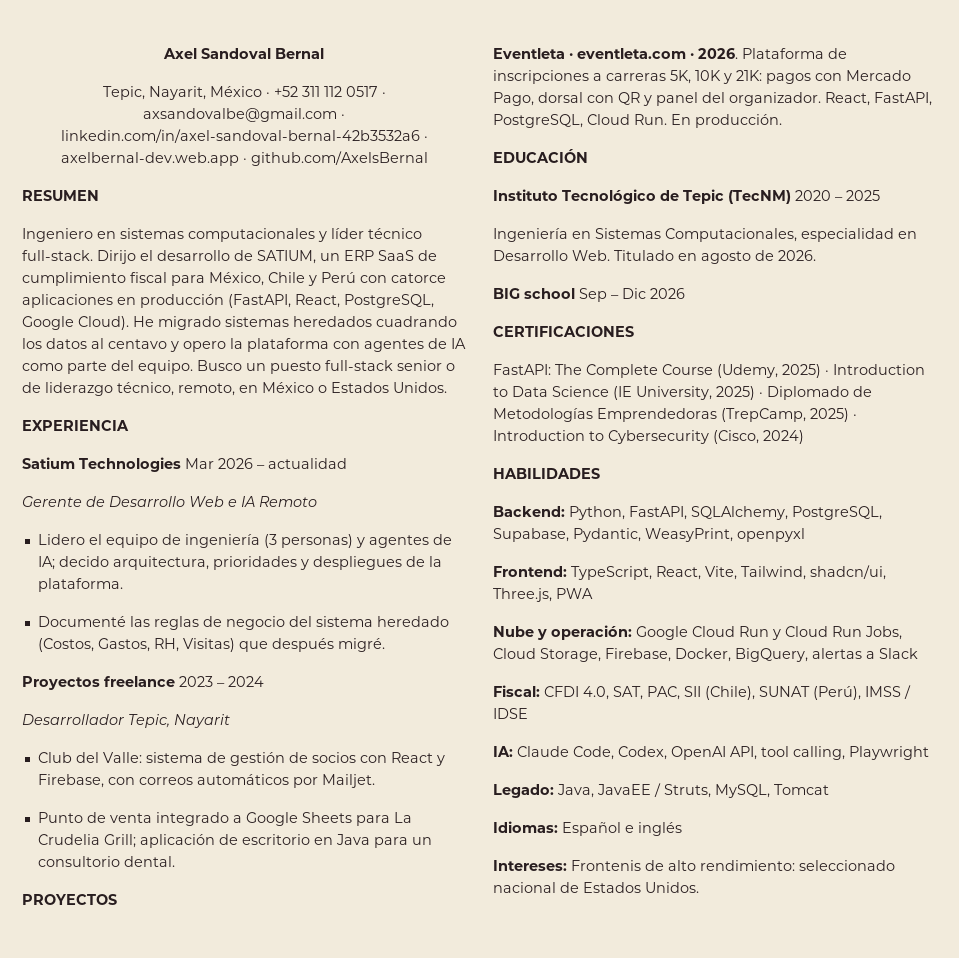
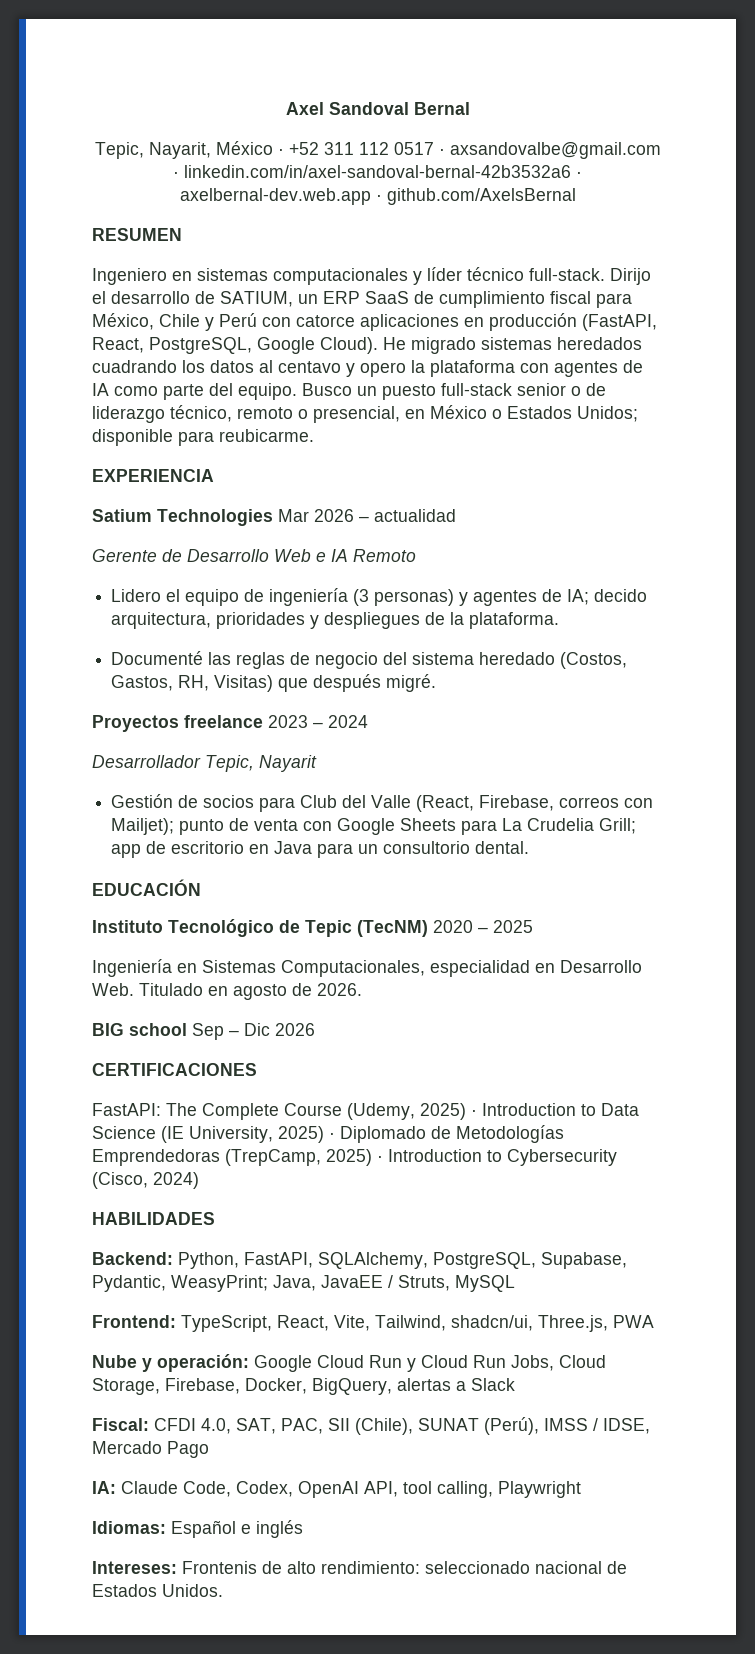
- Busco un puesto full-stack senior o de liderazgo técnico, remoto, en México o Estados Unidos.
+ Busco un puesto full-stack senior o de liderazgo técnico, remoto o presencial, en México o Estados Unidos; disponible para reubicarme.
- Club del Valle: sistema de gestión de socios con React y Firebase, con correos automáticos por Mailjet.
- Punto de venta integrado a Google Sheets para La Crudelia Grill; aplicación de escritorio en Java para un consultorio dental.
+ Gestión de socios para Club del Valle (React, Firebase, correos con Mailjet); punto de venta con Google Sheets para La Crudelia Grill; app de escritorio en Java para un consultorio dental.
- PROYECTOS
- Eventleta · eventleta.com · 2026. Plataforma de inscripciones a carreras 5K, 10K y 21K: pagos con Mercado Pago, dorsal con QR y panel del organizador. React, FastAPI, PostgreSQL, Cloud Run. En producción.
- Backend: Python, FastAPI, SQLAlchemy, PostgreSQL, Supabase, Pydantic, WeasyPrint, openpyxl
+ Backend: Python, FastAPI, SQLAlchemy, PostgreSQL, Supabase, Pydantic, WeasyPrint; Java, JavaEE / Struts, MySQL
- Fiscal: CFDI 4.0, SAT, PAC, SII (Chile), SUNAT (Perú), IMSS / IDSE
+ Fiscal: CFDI 4.0, SAT, PAC, SII (Chile), SUNAT (Perú), IMSS / IDSE, Mercado Pago
- Legado: Java, JavaEE / Struts, MySQL, Tomcat

